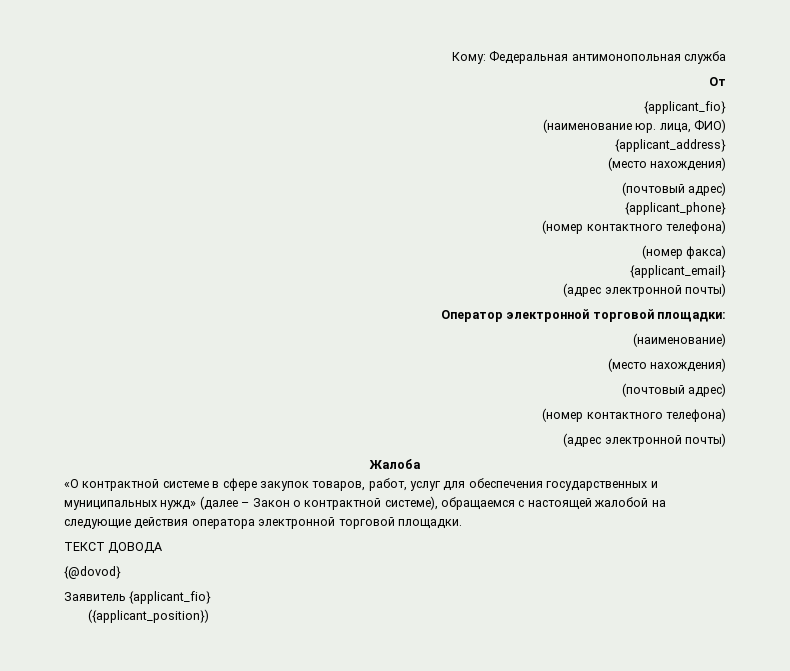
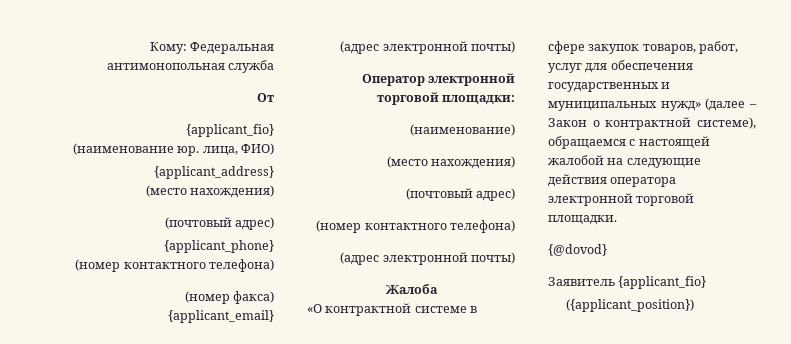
- ТЕКСТ ДОВОДА

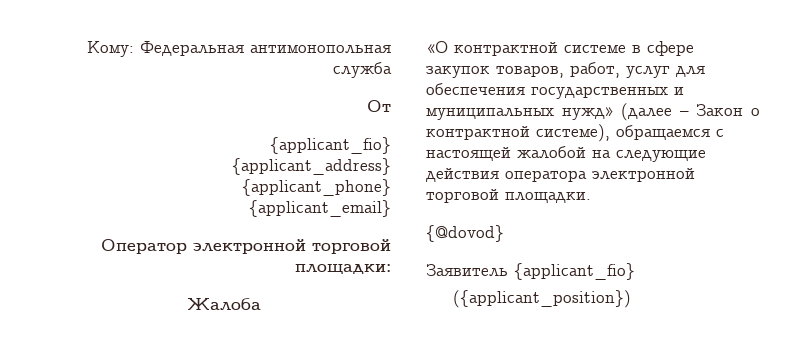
- (наименование юр. лица, ФИО)
  {applicant_address}
- (место нахождения)
- (почтовый адрес)
  {applicant_phone}
- (номер контактного телефона)
- (номер факса)
  {applicant_email}
- (адрес электронной почты)
  Оператор электронной торговой площадки:
- (наименование)
- (место нахождения)
- (почтовый адрес)
- (номер контактного телефона)
- (адрес электронной почты)

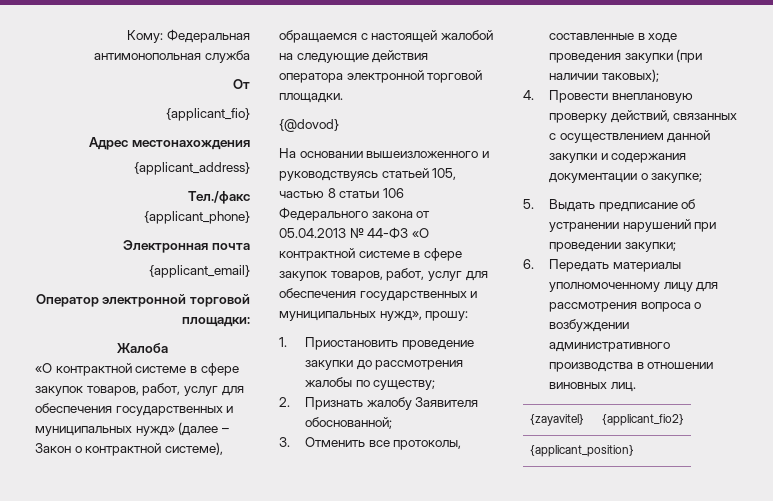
+ Адрес местонахождения
+ Тел./факс
+ Электронная почта
- Заявитель {applicant_fio}
- ({applicant_position})
+ На основании вышеизложенного и руководствуясь статьей 105, частью 8 статьи 106 Федерального закона от 05.04.2013 № 44-ФЗ «О контрактной системе в сфере закупок товаров, работ, услуг для обеспечения государственных и муниципальных нужд», прошу:
+ 1. Приостановить проведение закупки до рассмотрения жалобы по существу;
+ 2. Признать жалобу Заявителя обоснованной;
+ 3. Отменить все протоколы, составленные в ходе проведения закупки (при наличии таковых);
+ 4. Провести внеплановую проверку действий, связанных с осуществлением данной закупки и содержания документации о закупке;
+ 5. Выдать предписание об устранении нарушений при проведении закупки;
+ 6. Передать материалы уполномоченному лицу для рассмотрения вопроса о возбуждении административного производства в отношении виновных лиц.
+ {zayavitel} | {applicant_fio2}
+ {applicant_position}

